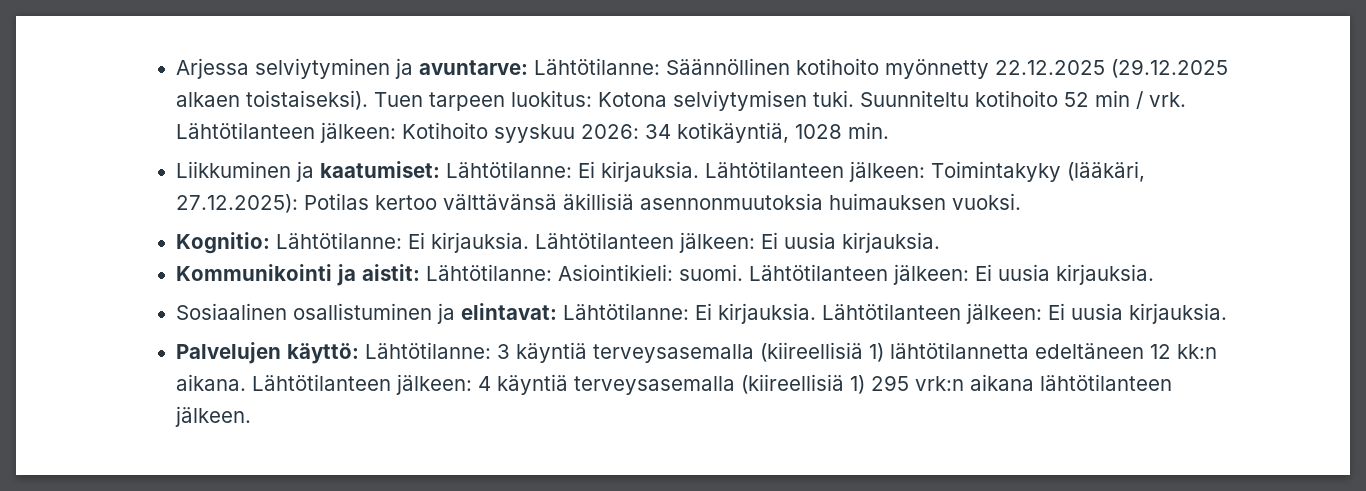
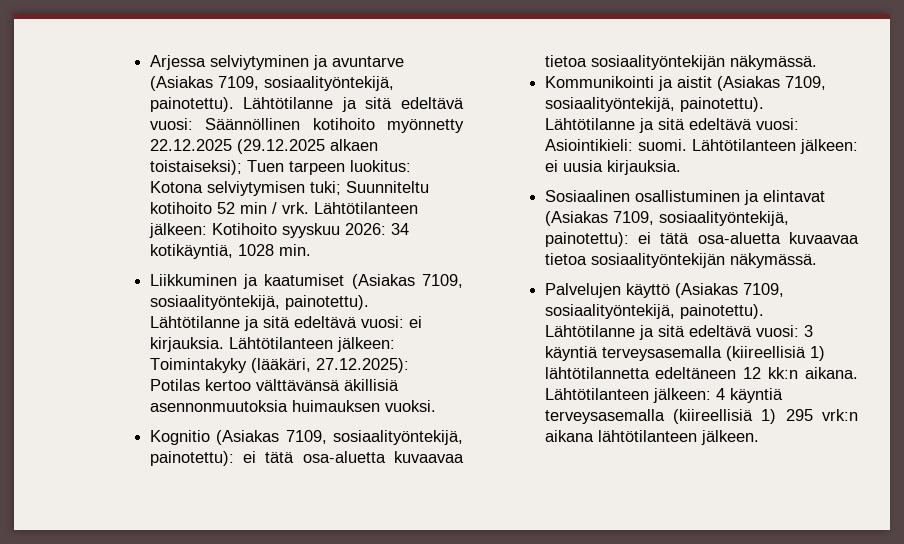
- Arjessa selviytyminen ja avuntarve: Lähtötilanne: Säännöllinen kotihoito myönnetty 22.12.2025 (29.12.2025 alkaen toistaiseksi). Tuen tarpeen luokitus: Kotona selviytymisen tuki. Suunniteltu kotihoito 52 min / vrk.
+ Arjessa selviytyminen ja avuntarve (Asiakas 7109, sosiaalityöntekijä, painotettu). Lähtötilanne ja sitä edeltävä vuosi: Säännöllinen kotihoito myönnetty 22.12.2025 (29.12.2025 alkaen toistaiseksi); Tuen tarpeen luokitus: Kotona selviytymisen tuki; Suunniteltu kotihoito 52 min / vrk.
- Liikkuminen ja kaatumiset: Lähtötilanne: Ei kirjauksia.
+ Liikkuminen ja kaatumiset (Asiakas 7109, sosiaalityöntekijä, painotettu). Lähtötilanne ja sitä edeltävä vuosi: ei kirjauksia.
- Kognitio: Lähtötilanne: Ei kirjauksia. Lähtötilanteen jälkeen: Ei uusia kirjauksia.
- Kommunikointi ja aistit: Lähtötilanne: Asiointikieli: suomi. Lähtötilanteen jälkeen: Ei uusia kirjauksia.
+ Kognitio (Asiakas 7109, sosiaalityöntekijä, painotettu): ei tätä osa-aluetta kuvaavaa tietoa sosiaalityöntekijän näkymässä.
+ Kommunikointi ja aistit (Asiakas 7109, sosiaalityöntekijä, painotettu). Lähtötilanne ja sitä edeltävä vuosi: Asiointikieli: suomi. Lähtötilanteen jälkeen: ei uusia kirjauksia.
- Sosiaalinen osallistuminen ja elintavat: Lähtötilanne: Ei kirjauksia. Lähtötilanteen jälkeen: Ei uusia kirjauksia.
- Palvelujen käyttö: Lähtötilanne: 3 käyntiä terveysasemalla (kiireellisiä 1) lähtötilannetta edeltäneen 12 kk:n aikana.
+ Sosiaalinen osallistuminen ja elintavat (Asiakas 7109, sosiaalityöntekijä, painotettu): ei tätä osa-aluetta kuvaavaa tietoa sosiaalityöntekijän näkymässä.
+ Palvelujen käyttö (Asiakas 7109, sosiaalityöntekijä, painotettu). Lähtötilanne ja sitä edeltävä vuosi: 3 käyntiä terveysasemalla (kiireellisiä 1) lähtötilannetta edeltäneen 12 kk:n aikana.

